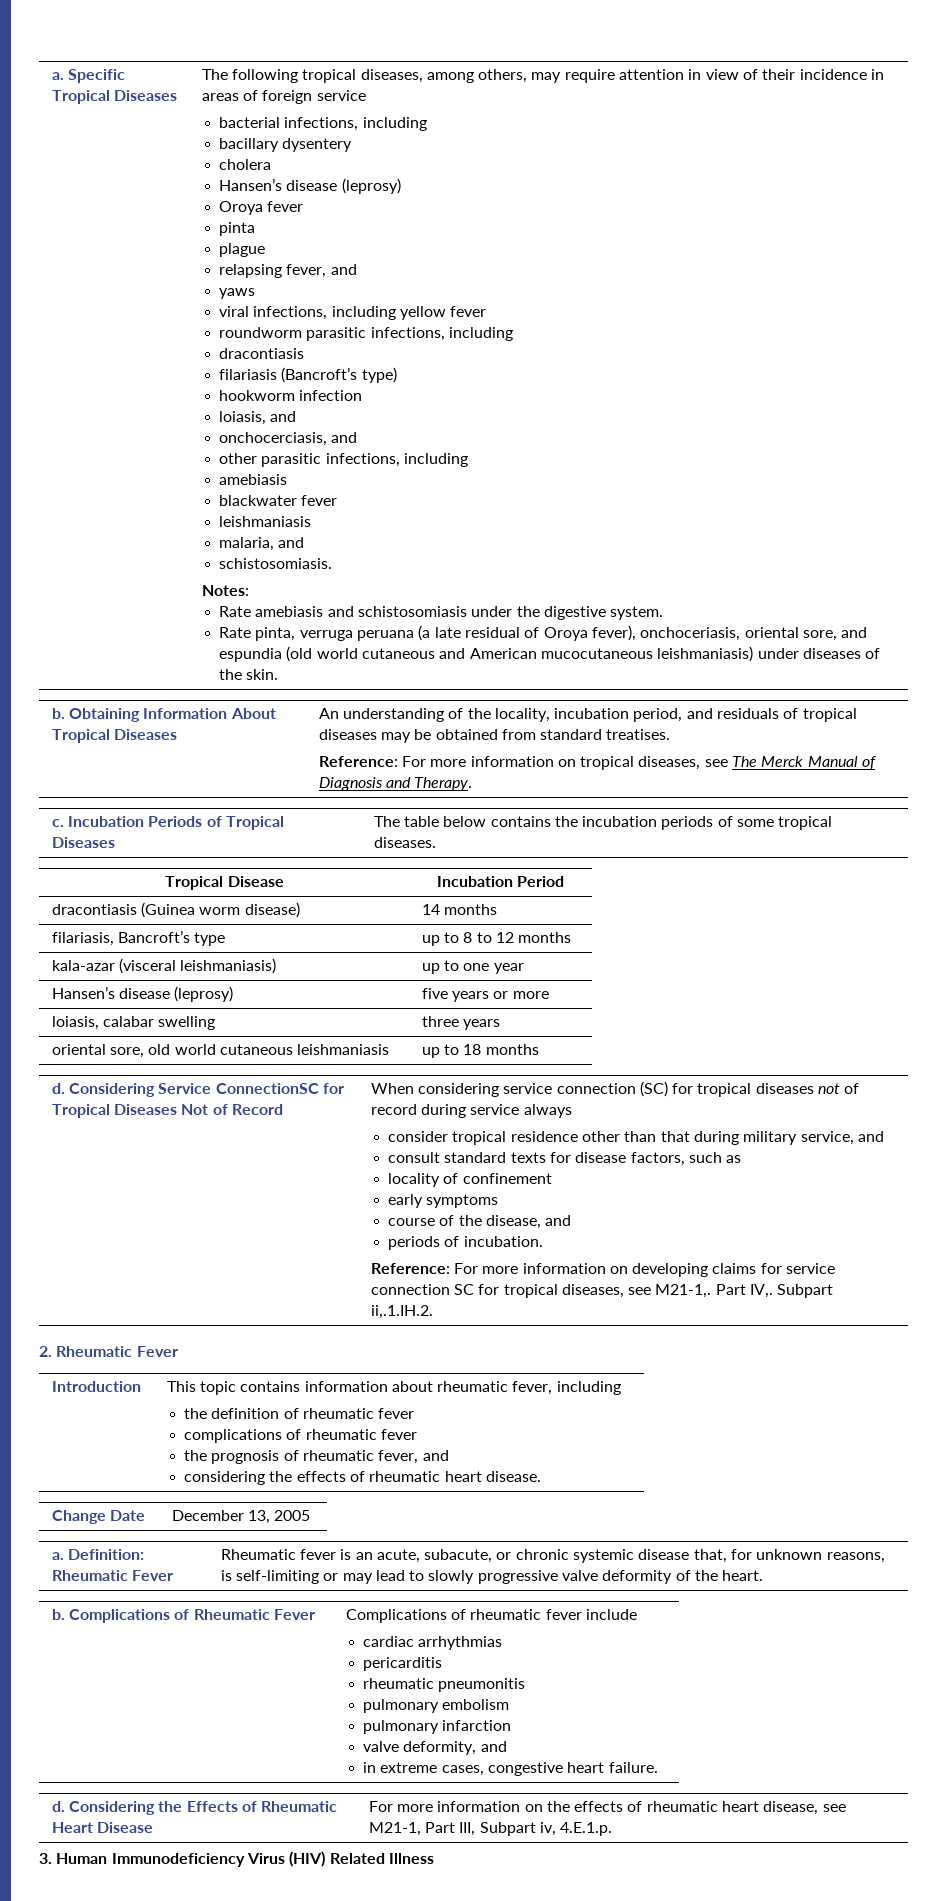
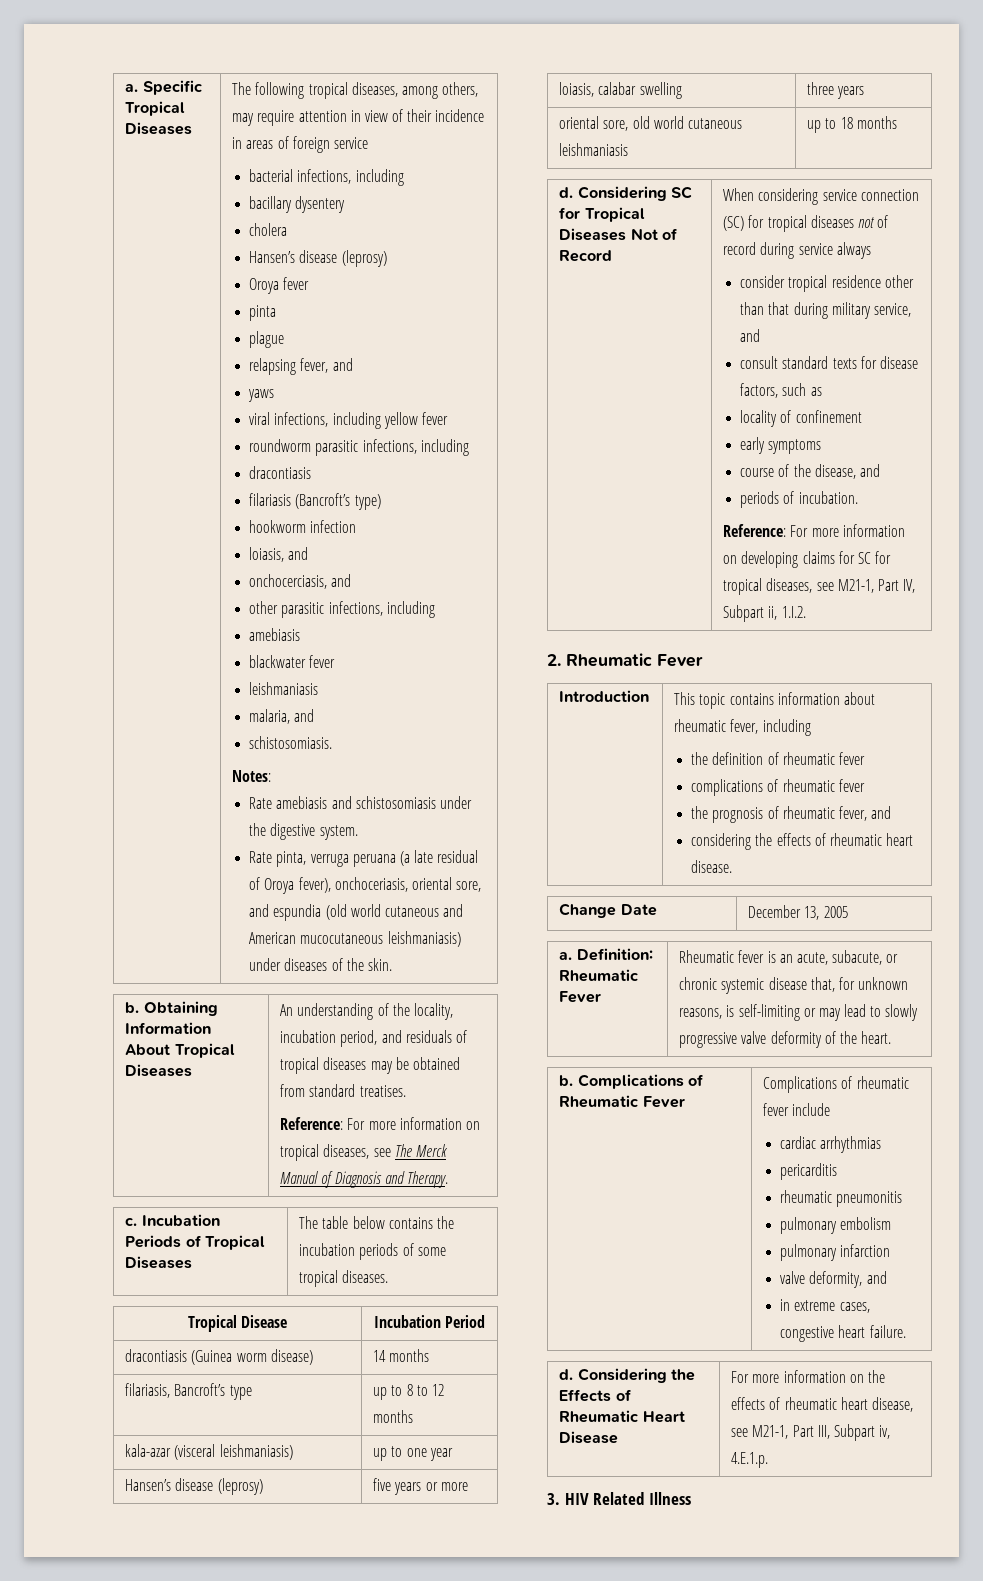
- Considering Service ConnectionSC for Tropical Diseases Not of Record
+ Considering SC for Tropical Diseases Not of Record
- Reference: For more information on developing claims for service connection SC for tropical diseases, see M21-1,. Part IV,. Subpart ii,.1.IH.2.
+ Reference: For more information on developing claims for SC for tropical diseases, see M21-1, Part IV, Subpart ii, 1.I.2.
- 3. Human Immunodeficiency Virus (HIV) Related Illness
+ 3. HIV Related Illness

